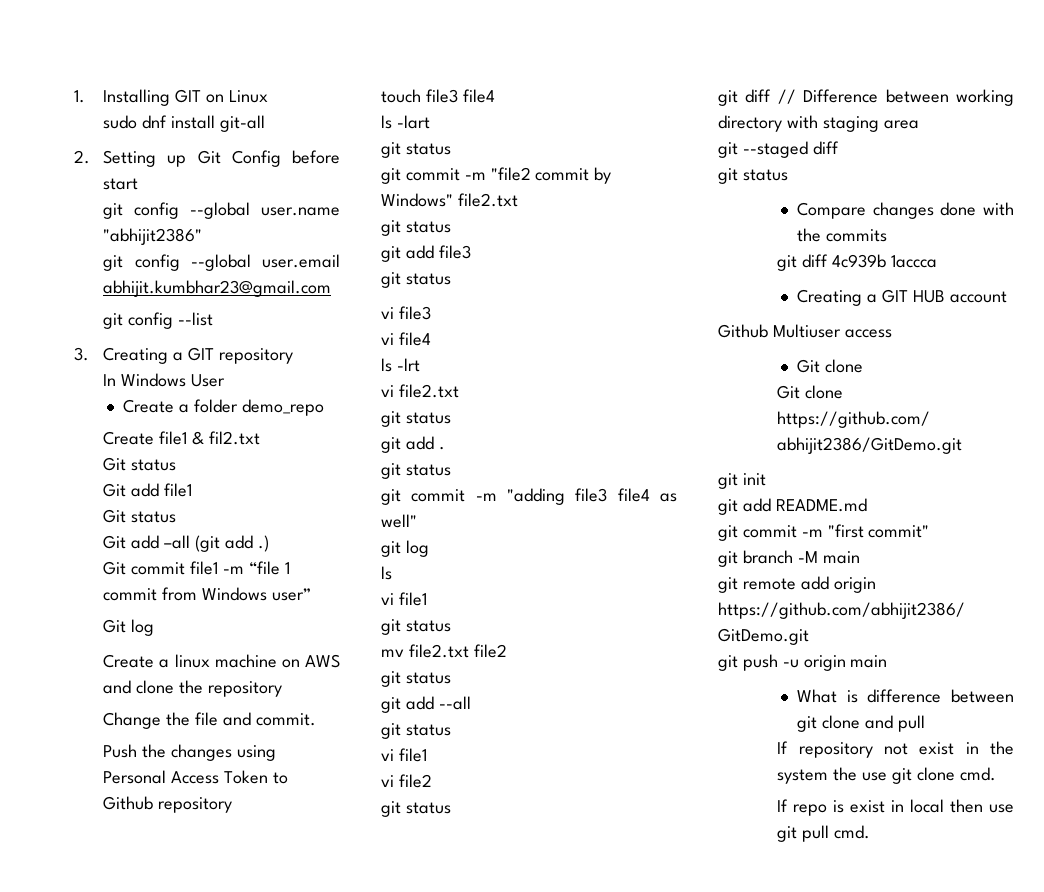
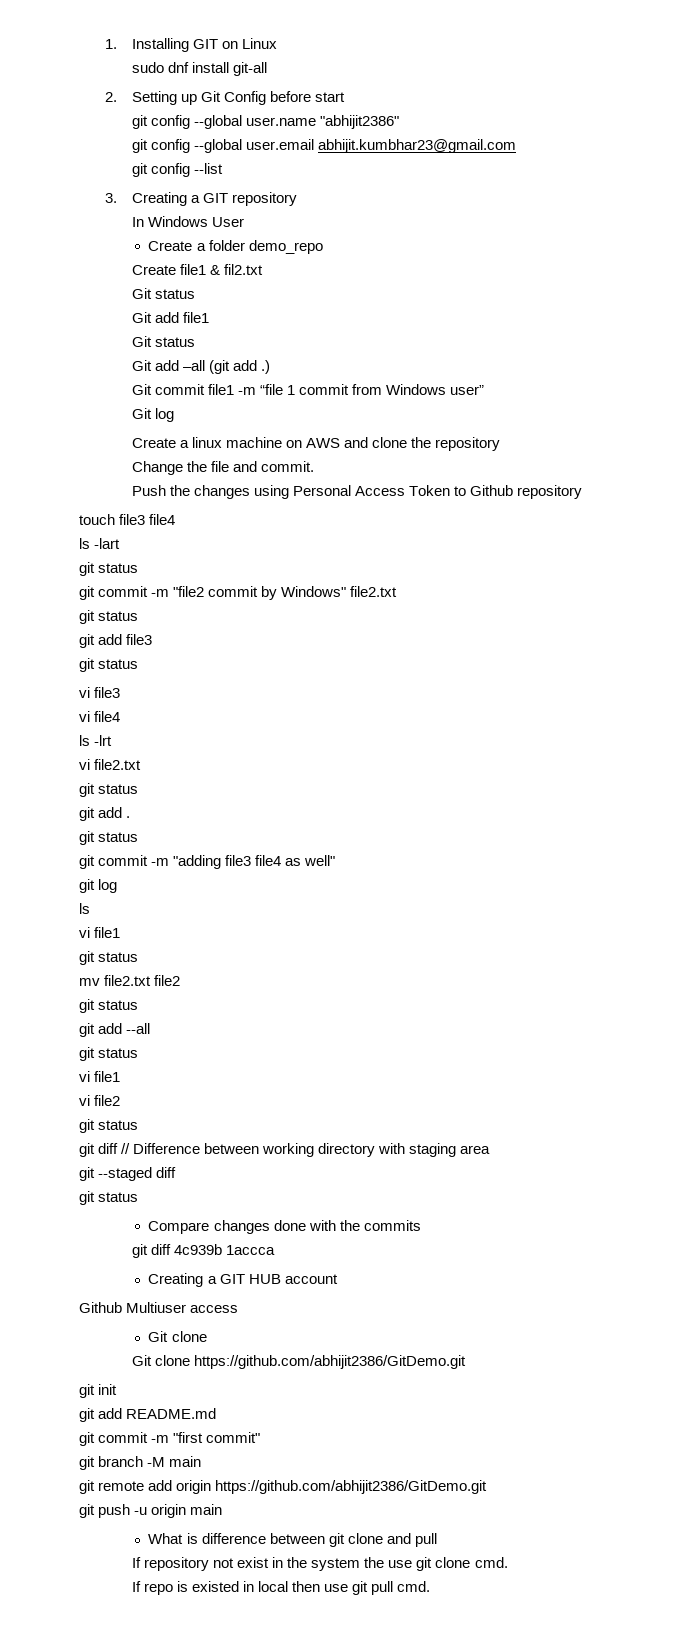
- If repo is exist in local then use git pull cmd.
+ If repo is existed in local then use git pull cmd.

